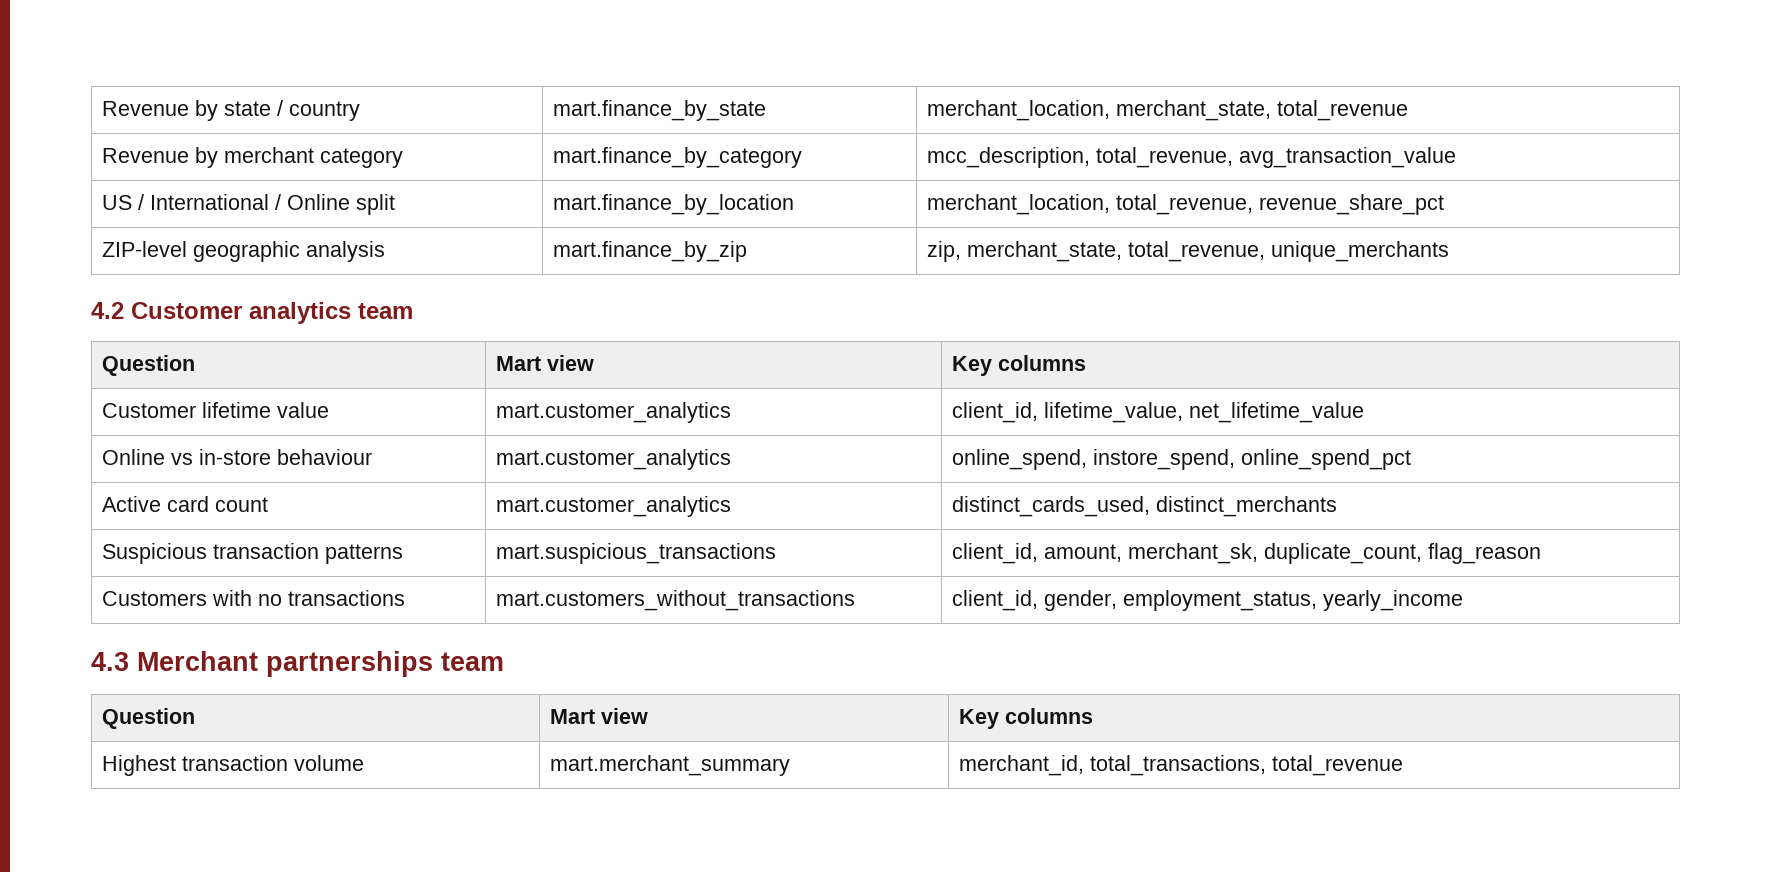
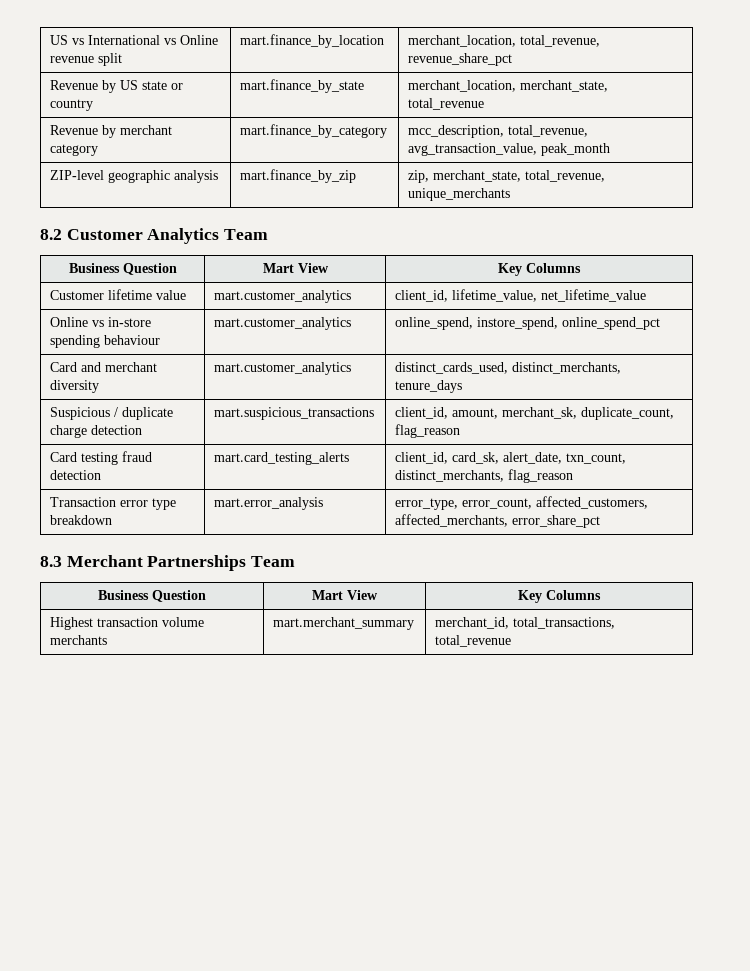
- Revenue by state / country | mart.finance_by_state | merchant_location, merchant_state, total_revenue
+ US vs International vs Online revenue split | mart.finance_by_location | merchant_location, total_revenue, revenue_share_pct
+ Revenue by US state or country | mart.finance_by_state | merchant_location, merchant_state, total_revenue
- Revenue by merchant category | mart.finance_by_category | mcc_description, total_revenue, avg_transaction_value
- US / International / Online split | mart.finance_by_location | merchant_location, total_revenue, revenue_share_pct
+ Revenue by merchant category | mart.finance_by_category | mcc_description, total_revenue, avg_transaction_value, peak_month
- 4.2 Customer analytics team
- Question | Mart view | Key columns
+ 8.2 Customer Analytics Team
+ Business Question | Mart View | Key Columns
- Online vs in-store behaviour | mart.customer_analytics | online_spend, instore_spend, online_spend_pct
+ Online vs in-store spending behaviour | mart.customer_analytics | online_spend, instore_spend, online_spend_pct
- Active card count | mart.customer_analytics | distinct_cards_used, distinct_merchants
+ Card and merchant diversity | mart.customer_analytics | distinct_cards_used, distinct_merchants, tenure_days
- Suspicious transaction patterns | mart.suspicious_transactions | client_id, amount, merchant_sk, duplicate_count, flag_reason
+ Suspicious / duplicate charge detection | mart.suspicious_transactions | client_id, amount, merchant_sk, duplicate_count, flag_reason
- Customers with no transactions | mart.customers_without_transactions | client_id, gender, employment_status, yearly_income
- 4.3 Merchant partnerships team
- Question | Mart view | Key columns
+ Card testing fraud detection | mart.card_testing_alerts | client_id, card_sk, alert_date, txn_count, distinct_merchants, flag_reason
+ Transaction error type breakdown | mart.error_analysis | error_type, error_count, affected_customers, affected_merchants, error_share_pct
+ 8.3 Merchant Partnerships Team
+ Business Question | Mart View | Key Columns
- Highest transaction volume | mart.merchant_summary | merchant_id, total_transactions, total_revenue
+ Highest transaction volume merchants | mart.merchant_summary | merchant_id, total_transactions, total_revenue

